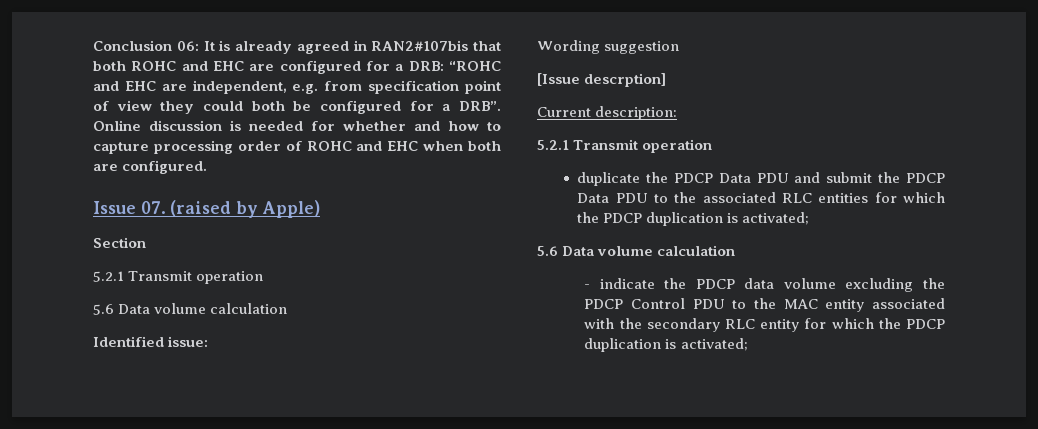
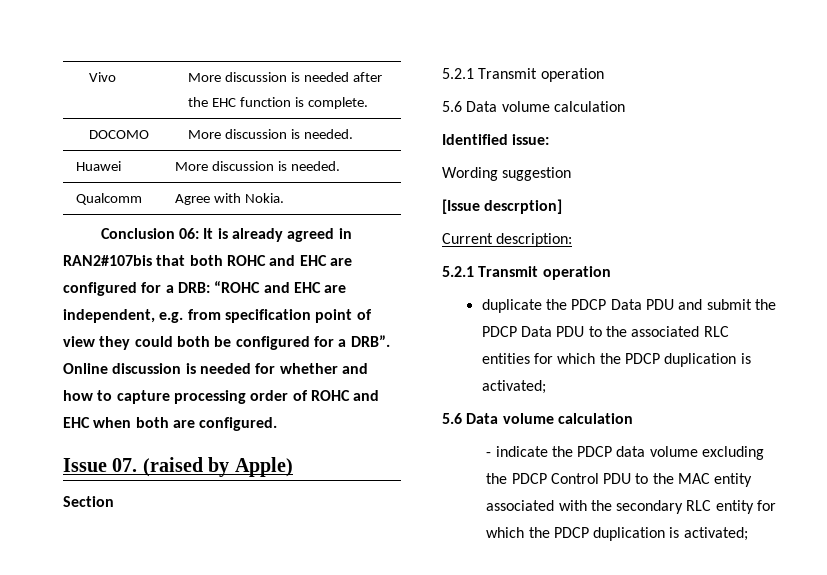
+ Vivo | More discussion is needed after the EHC function is complete.
+ DOCOMO | More discussion is needed.
+ Huawei | More discussion is needed.
+ Qualcomm | Agree with Nokia.

